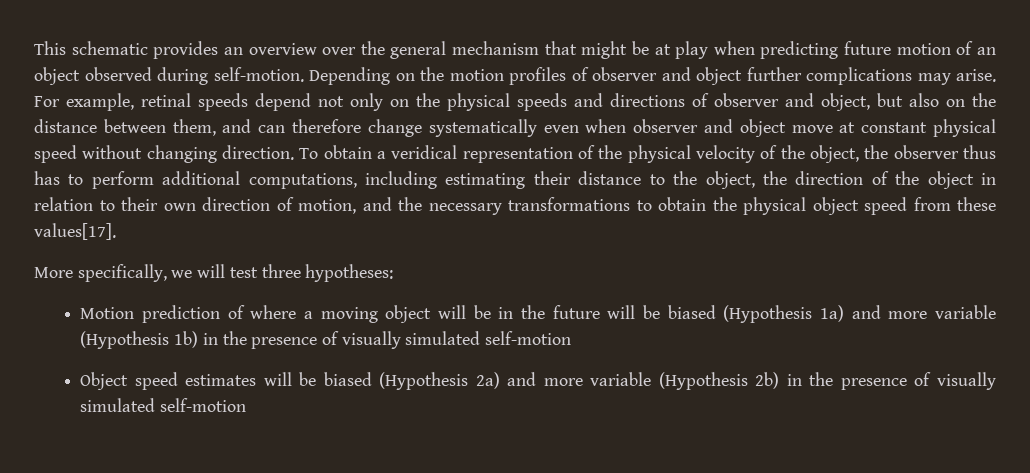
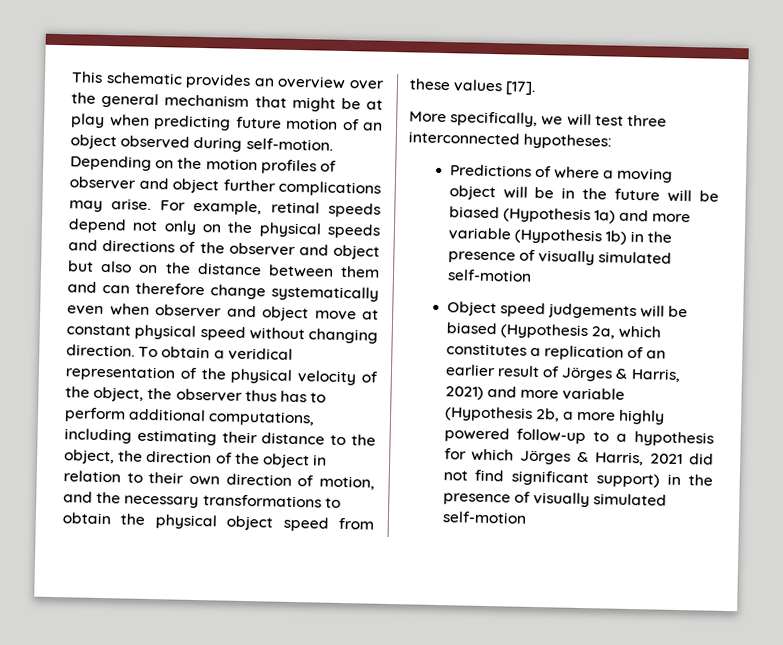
- For example, retinal speeds depend not only on the physical speeds and directions of observer and object, but also on the distance between them, and can therefore change systematically even when observer and object move at constant physical speed without changing direction.
+ For example, retinal speeds depend not only on the physical speeds and directions of the observer and object but also on the distance between them and can therefore change systematically even when observer and object move at constant physical speed without changing direction.
- To obtain a veridical representation of the physical velocity of the object, the observer thus has to perform additional computations, including estimating their distance to the object, the direction of the object in relation to their own direction of motion, and the necessary transformations to obtain the physical object speed from these values[17].
+ To obtain a veridical representation of the physical velocity of the object, the observer thus has to perform additional computations, including estimating their distance to the object, the direction of the object in relation to their own direction of motion, and the necessary transformations to obtain the physical object speed from these values [17].
- More specifically, we will test three hypotheses:
+ More specifically, we will test three interconnected hypotheses:
- Motion prediction of where a moving object will be in the future will be biased (Hypothesis 1a) and more variable (Hypothesis 1b) in the presence of visually simulated self-motion
+ Predictions of where a moving object will be in the future will be biased (Hypothesis 1a) and more variable (Hypothesis 1b) in the presence of visually simulated self-motion
- Object speed estimates will be biased (Hypothesis 2a) and more variable (Hypothesis 2b) in the presence of visually simulated self-motion
+ Object speed judgements will be biased (Hypothesis 2a, which constitutes a replication of an earlier result of Jörges & Harris, 2021) and more variable (Hypothesis 2b, a more highly powered follow-up to a hypothesis for which Jörges & Harris, 2021 did not find significant support) in the presence of visually simulated self-motion

